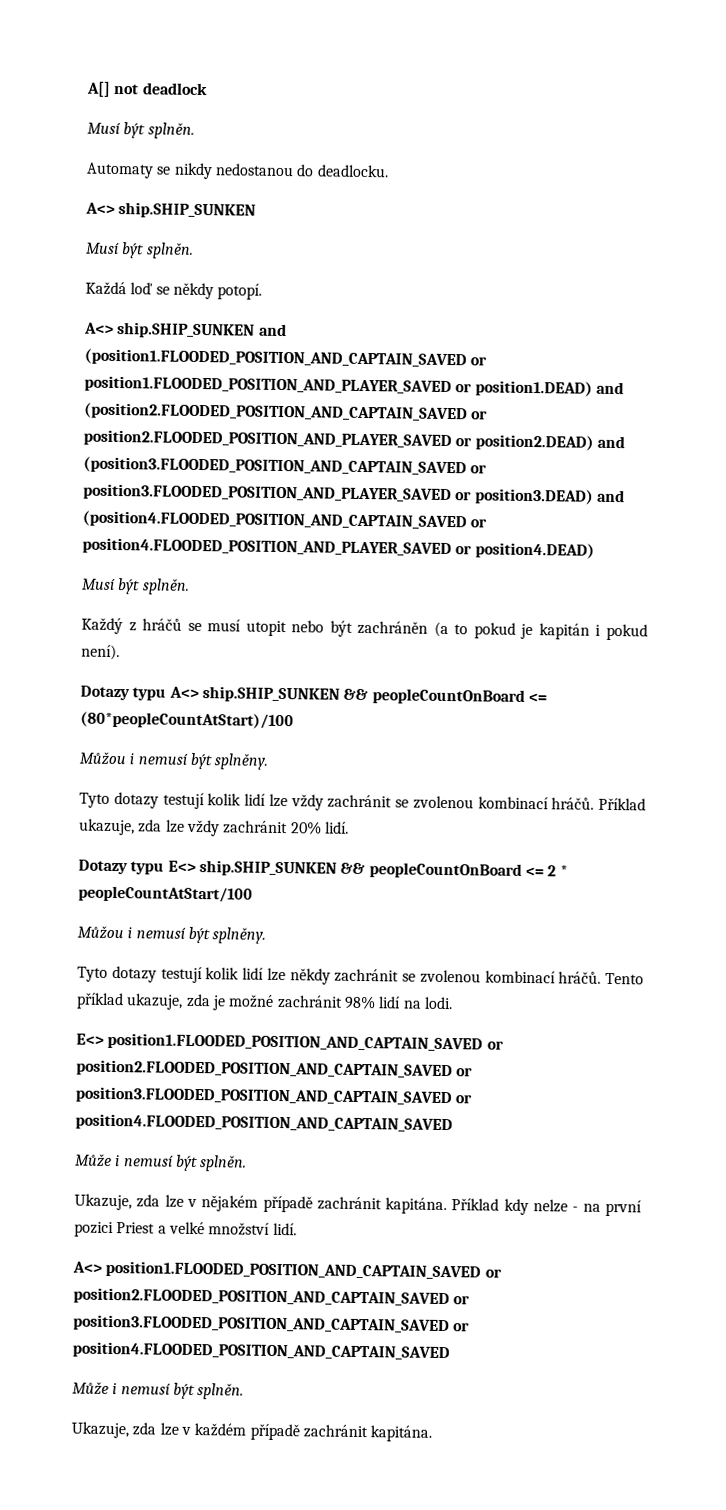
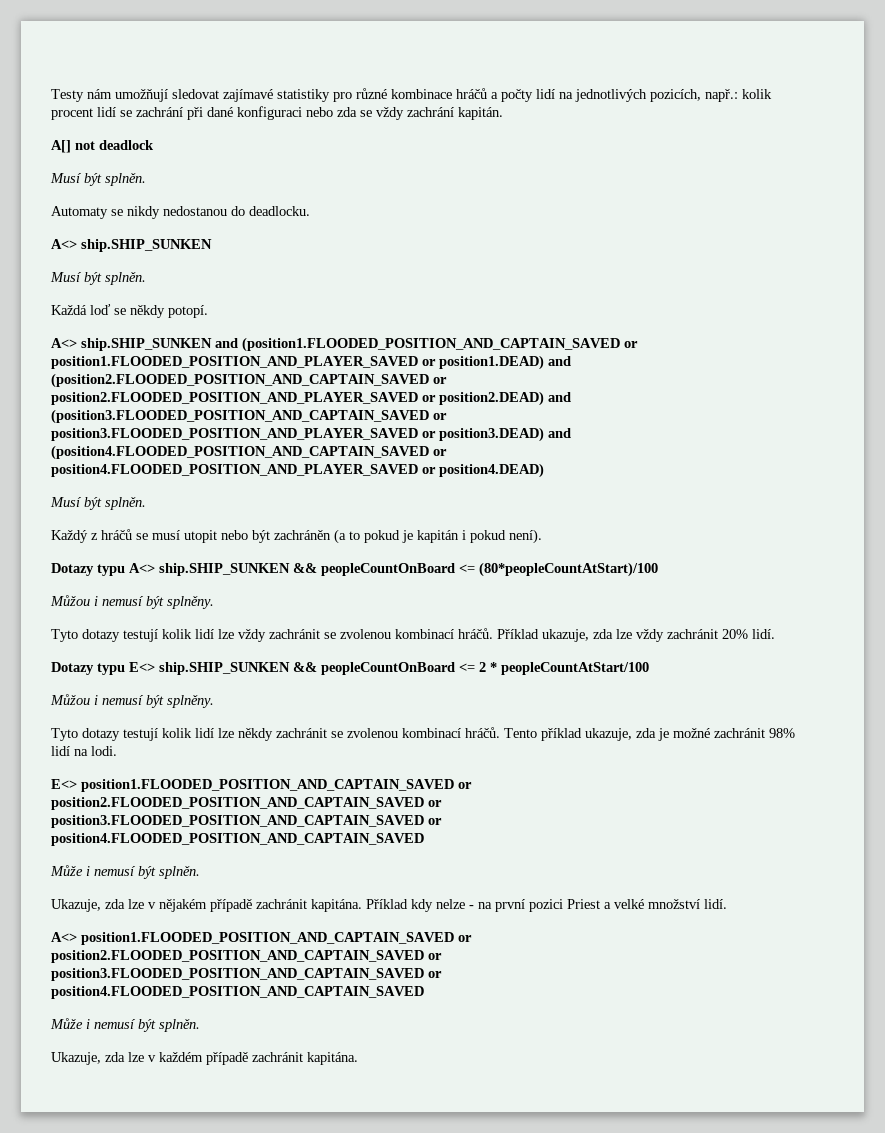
+ Testy nám umožňují sledovat zajímavé statistiky pro různé kombinace hráčů a počty lidí na jednotlivých pozicích, např.: kolik procent lidí se zachrání při dané konfiguraci nebo zda se vždy zachrání kapitán.

